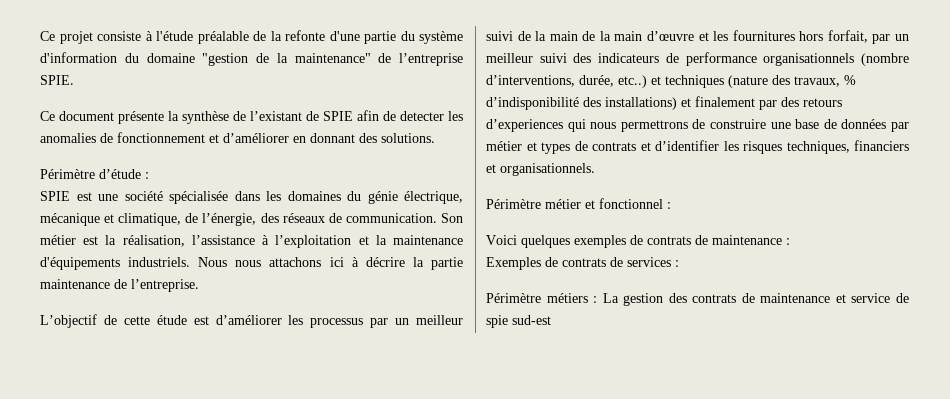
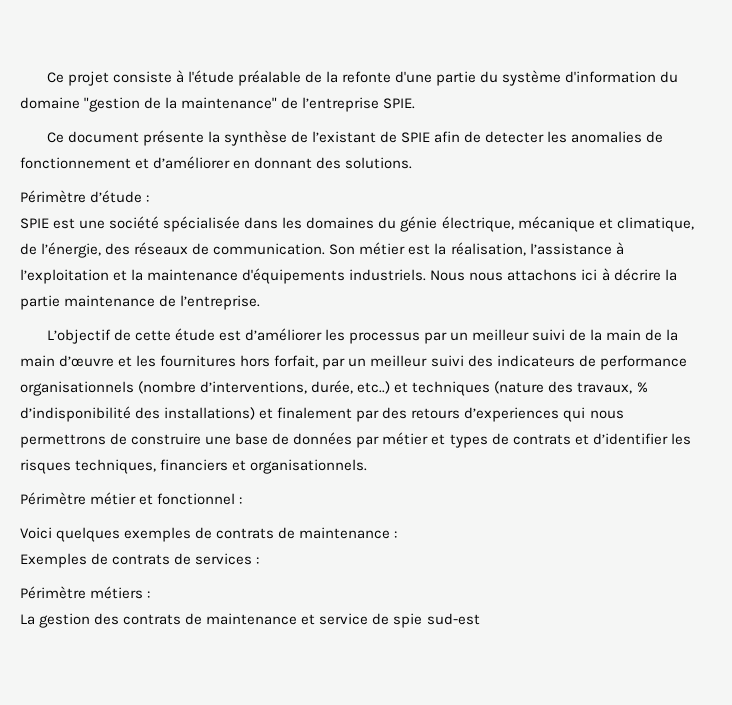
- Périmètre métiers : La gestion des contrats de maintenance et service de spie sud-est
+ Périmètre métiers :
+ La gestion des contrats de maintenance et service de spie sud-est

